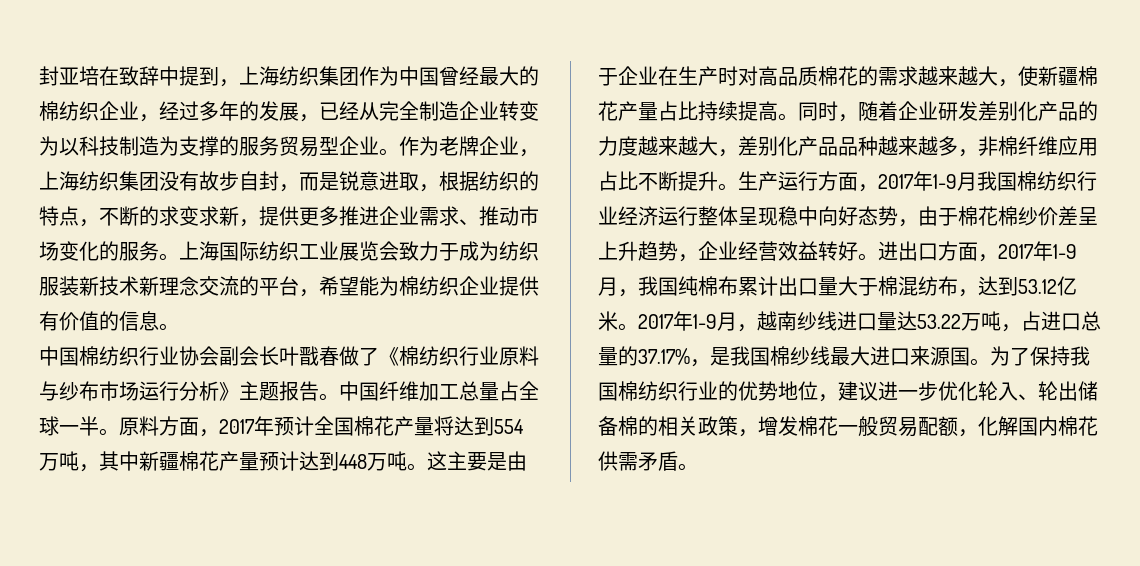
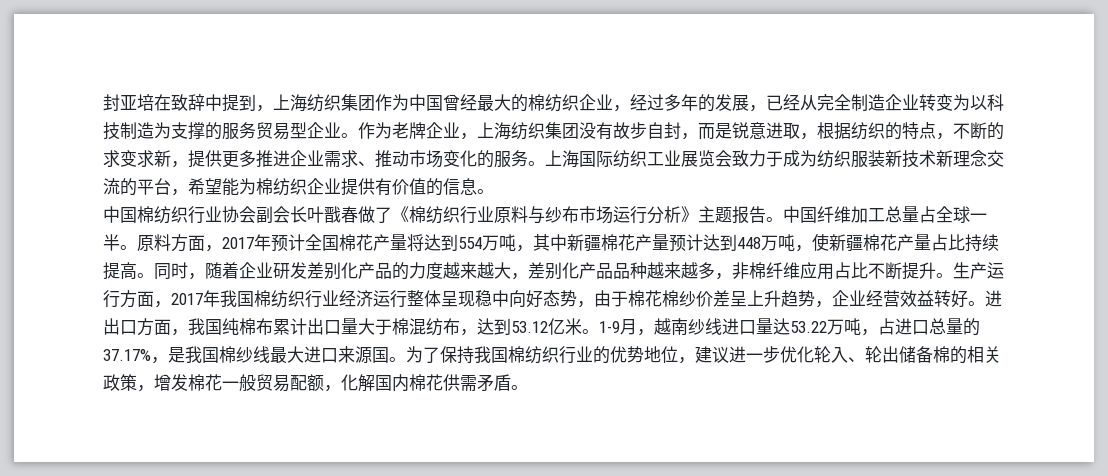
- 原料方面，2017年预计全国棉花产量将达到554万吨，其中新疆棉花产量预计达到448万吨。这主要是由于企业在生产时对高品质棉花的需求越来越大，使新疆棉花产量占比持续提高。
+ 原料方面，2017年预计全国棉花产量将达到554万吨，其中新疆棉花产量预计达到448万吨，使新疆棉花产量占比持续提高。
- 生产运行方面，2017年1-9月我国棉纺织行业经济运行整体呈现稳中向好态势，由于棉花棉纱价差呈上升趋势，企业经营效益转好。
+ 生产运行方面，2017年我国棉纺织行业经济运行整体呈现稳中向好态势，由于棉花棉纱价差呈上升趋势，企业经营效益转好。
- 进出口方面，2017年1-9月，我国纯棉布累计出口量大于棉混纺布，达到53.12亿米。
+ 进出口方面，我国纯棉布累计出口量大于棉混纺布，达到53.12亿米。
- 2017年1-9月，越南纱线进口量达53.22万吨，占进口总量的37.17%，是我国棉纱线最大进口来源国。
+ 1-9月，越南纱线进口量达53.22万吨，占进口总量的37.17%，是我国棉纱线最大进口来源国。

